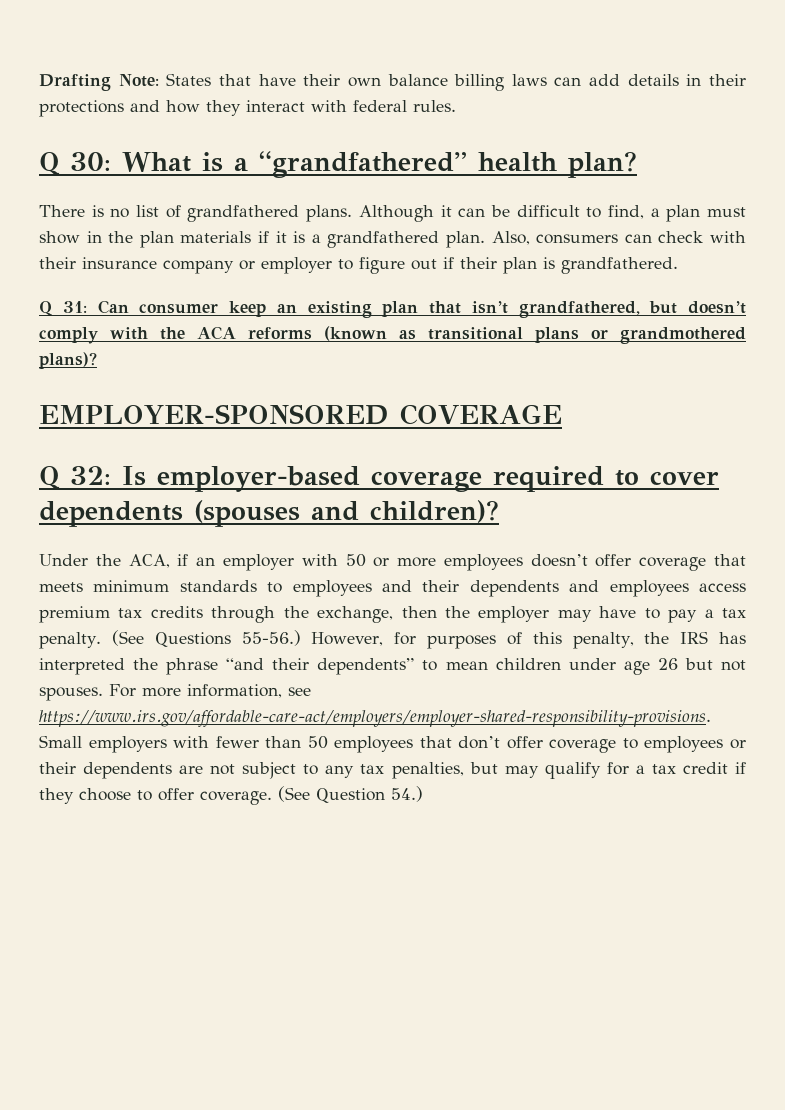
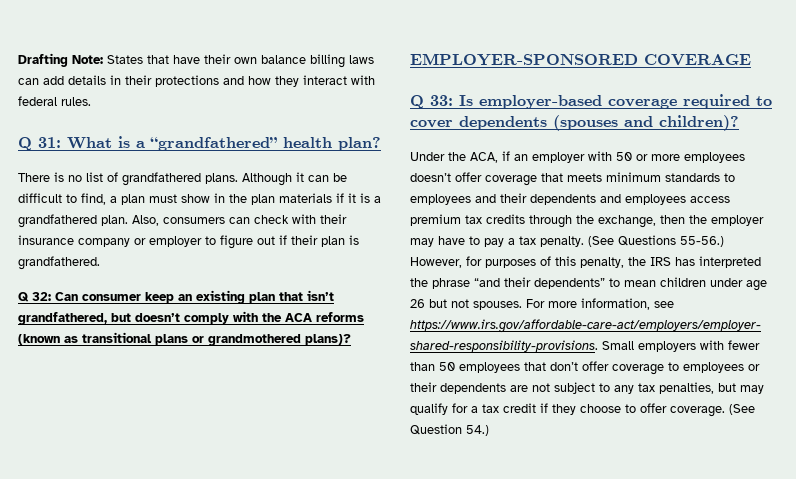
- Q 30: What is a “grandfathered” health plan?
+ Q 31: What is a “grandfathered” health plan?
- Q 31: Can consumer keep an existing plan that isn’t grandfathered, but doesn’t comply with the ACA reforms (known as transitional plans or grandmothered plans)?
+ Q 32: Can consumer keep an existing plan that isn’t grandfathered, but doesn’t comply with the ACA reforms (known as transitional plans or grandmothered plans)?
- Q 32: Is employer-based coverage required to cover dependents (spouses and children)?
+ Q 33: Is employer-based coverage required to cover dependents (spouses and children)?

